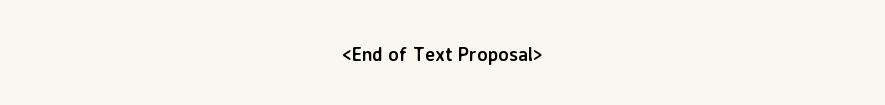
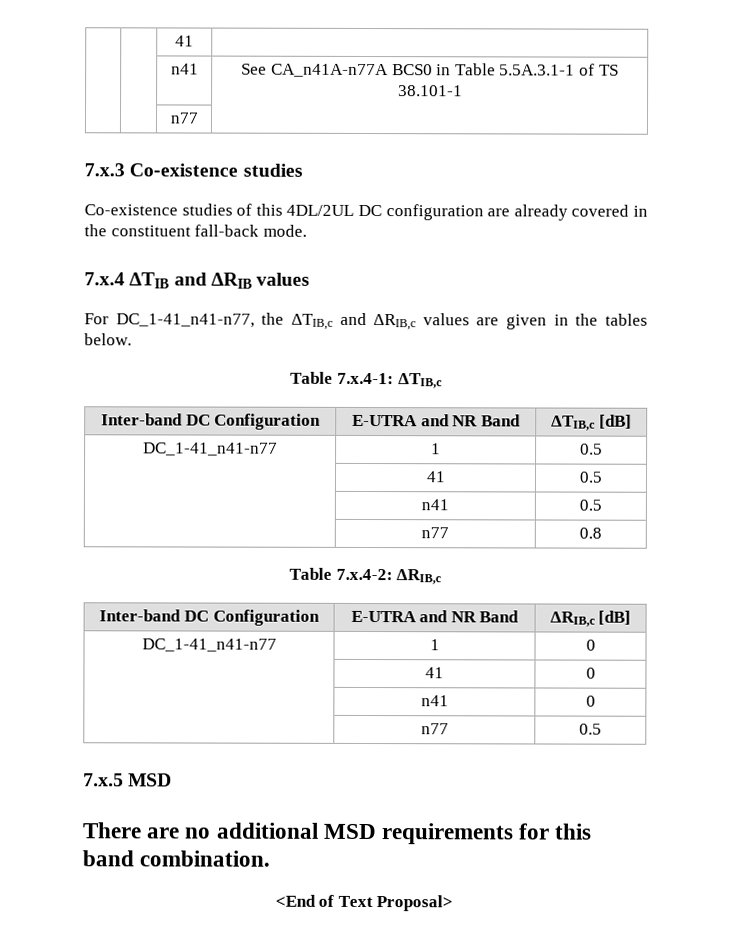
+ | | 41 |
+ | | n41 | See CA_n41A-n77A BCS0 in Table 5.5A.3.1-1 of TS 38.101-1
+ | | n77 |
+ 7.x.3 Co-existence studies
+ Co-existence studies of this 4DL/2UL DC configuration are already covered in the constituent fall-back mode.
+ 7.x.4 ∆TIB and ∆RIB values
+ For DC_1-41_n41-n77, the ΔTIB,c and ΔRIB,c values are given in the tables below.
+ Table 7.x.4-1: ΔTIB,c
+ Inter-band DC Configuration | E-UTRA and NR Band | ΔTIB,c [dB]
+ DC_1-41_n41-n77 | 1 | 0.5
+ | 41 | 0.5
+ | n41 | 0.5
+ | n77 | 0.8
+ Table 7.x.4-2: ΔRIB,c
+ Inter-band DC Configuration | E-UTRA and NR Band | ΔRIB,c [dB]
+ DC_1-41_n41-n77 | 1 | 0
+ | 41 | 0
+ | n41 | 0
+ | n77 | 0.5
+ 7.x.5 MSD
+ There are no additional MSD requirements for this band combination.

